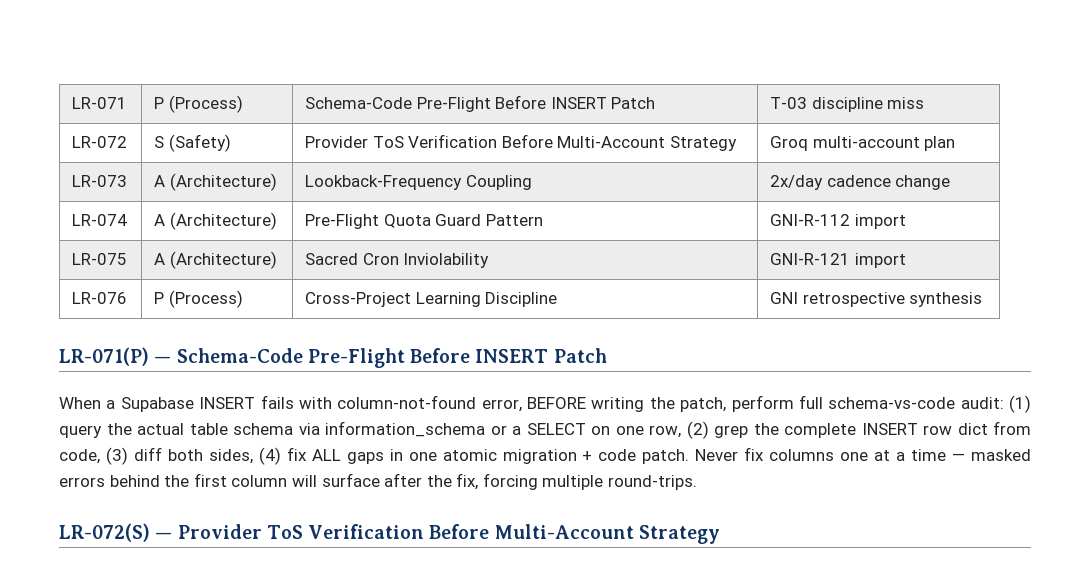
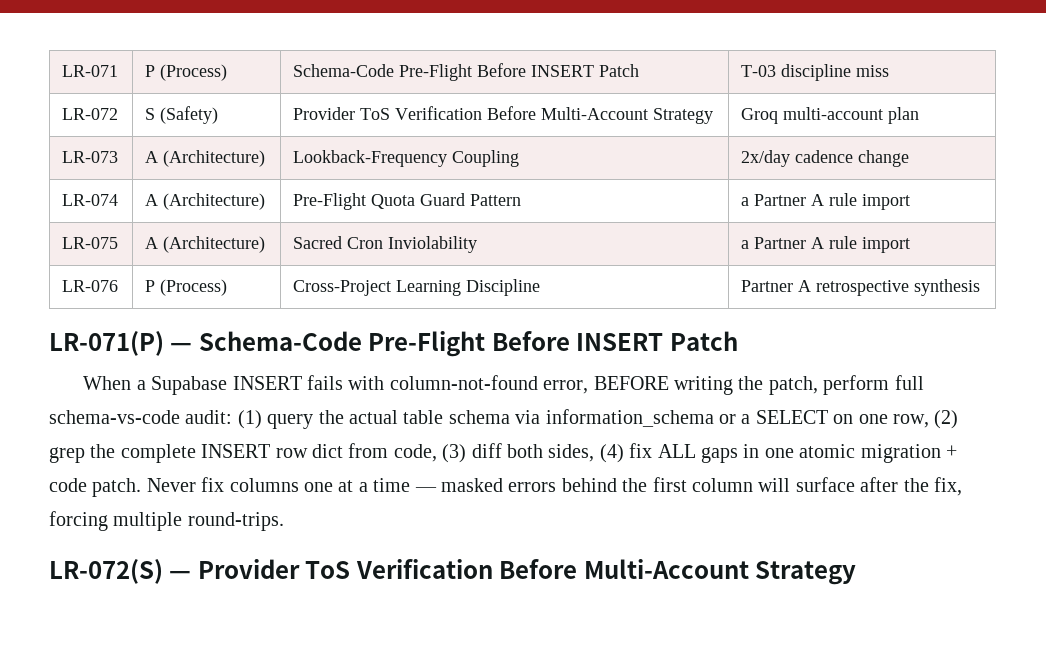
- LR-074 | A (Architecture) | Pre-Flight Quota Guard Pattern | GNI-R-112 import
+ LR-074 | A (Architecture) | Pre-Flight Quota Guard Pattern | a Partner A rule import
- LR-075 | A (Architecture) | Sacred Cron Inviolability | GNI-R-121 import
+ LR-075 | A (Architecture) | Sacred Cron Inviolability | a Partner A rule import
- LR-076 | P (Process) | Cross-Project Learning Discipline | GNI retrospective synthesis
+ LR-076 | P (Process) | Cross-Project Learning Discipline | Partner A retrospective synthesis

